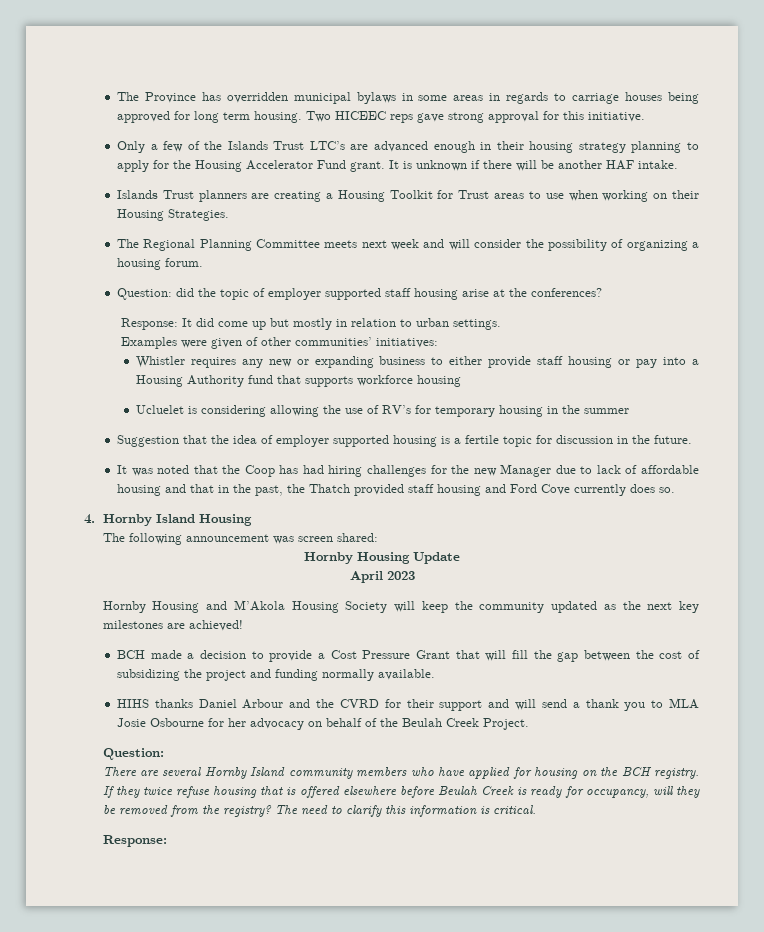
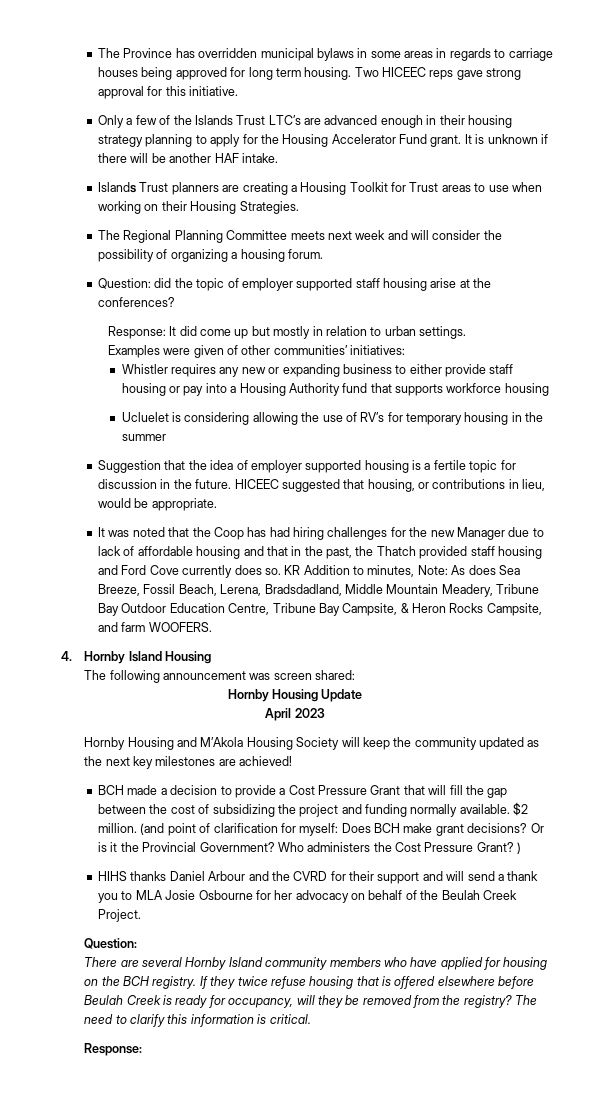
+ HICEEC suggested that housing, or contributions in lieu, would be appropriate.
+ KR Addition to minutes, Note: As does Sea Breeze, Fossil Beach, Lerena, Bradsdadland, Middle Mountain Meadery, Tribune Bay Outdoor Education Centre, Tribune Bay Campsite, & Heron Rocks Campsite, and farm WOOFERS.
+ $2 million. (and point of clarification for myself: Does BCH make grant decisions? Or is it the Provincial Government? Who administers the Cost Pressure Grant? )

